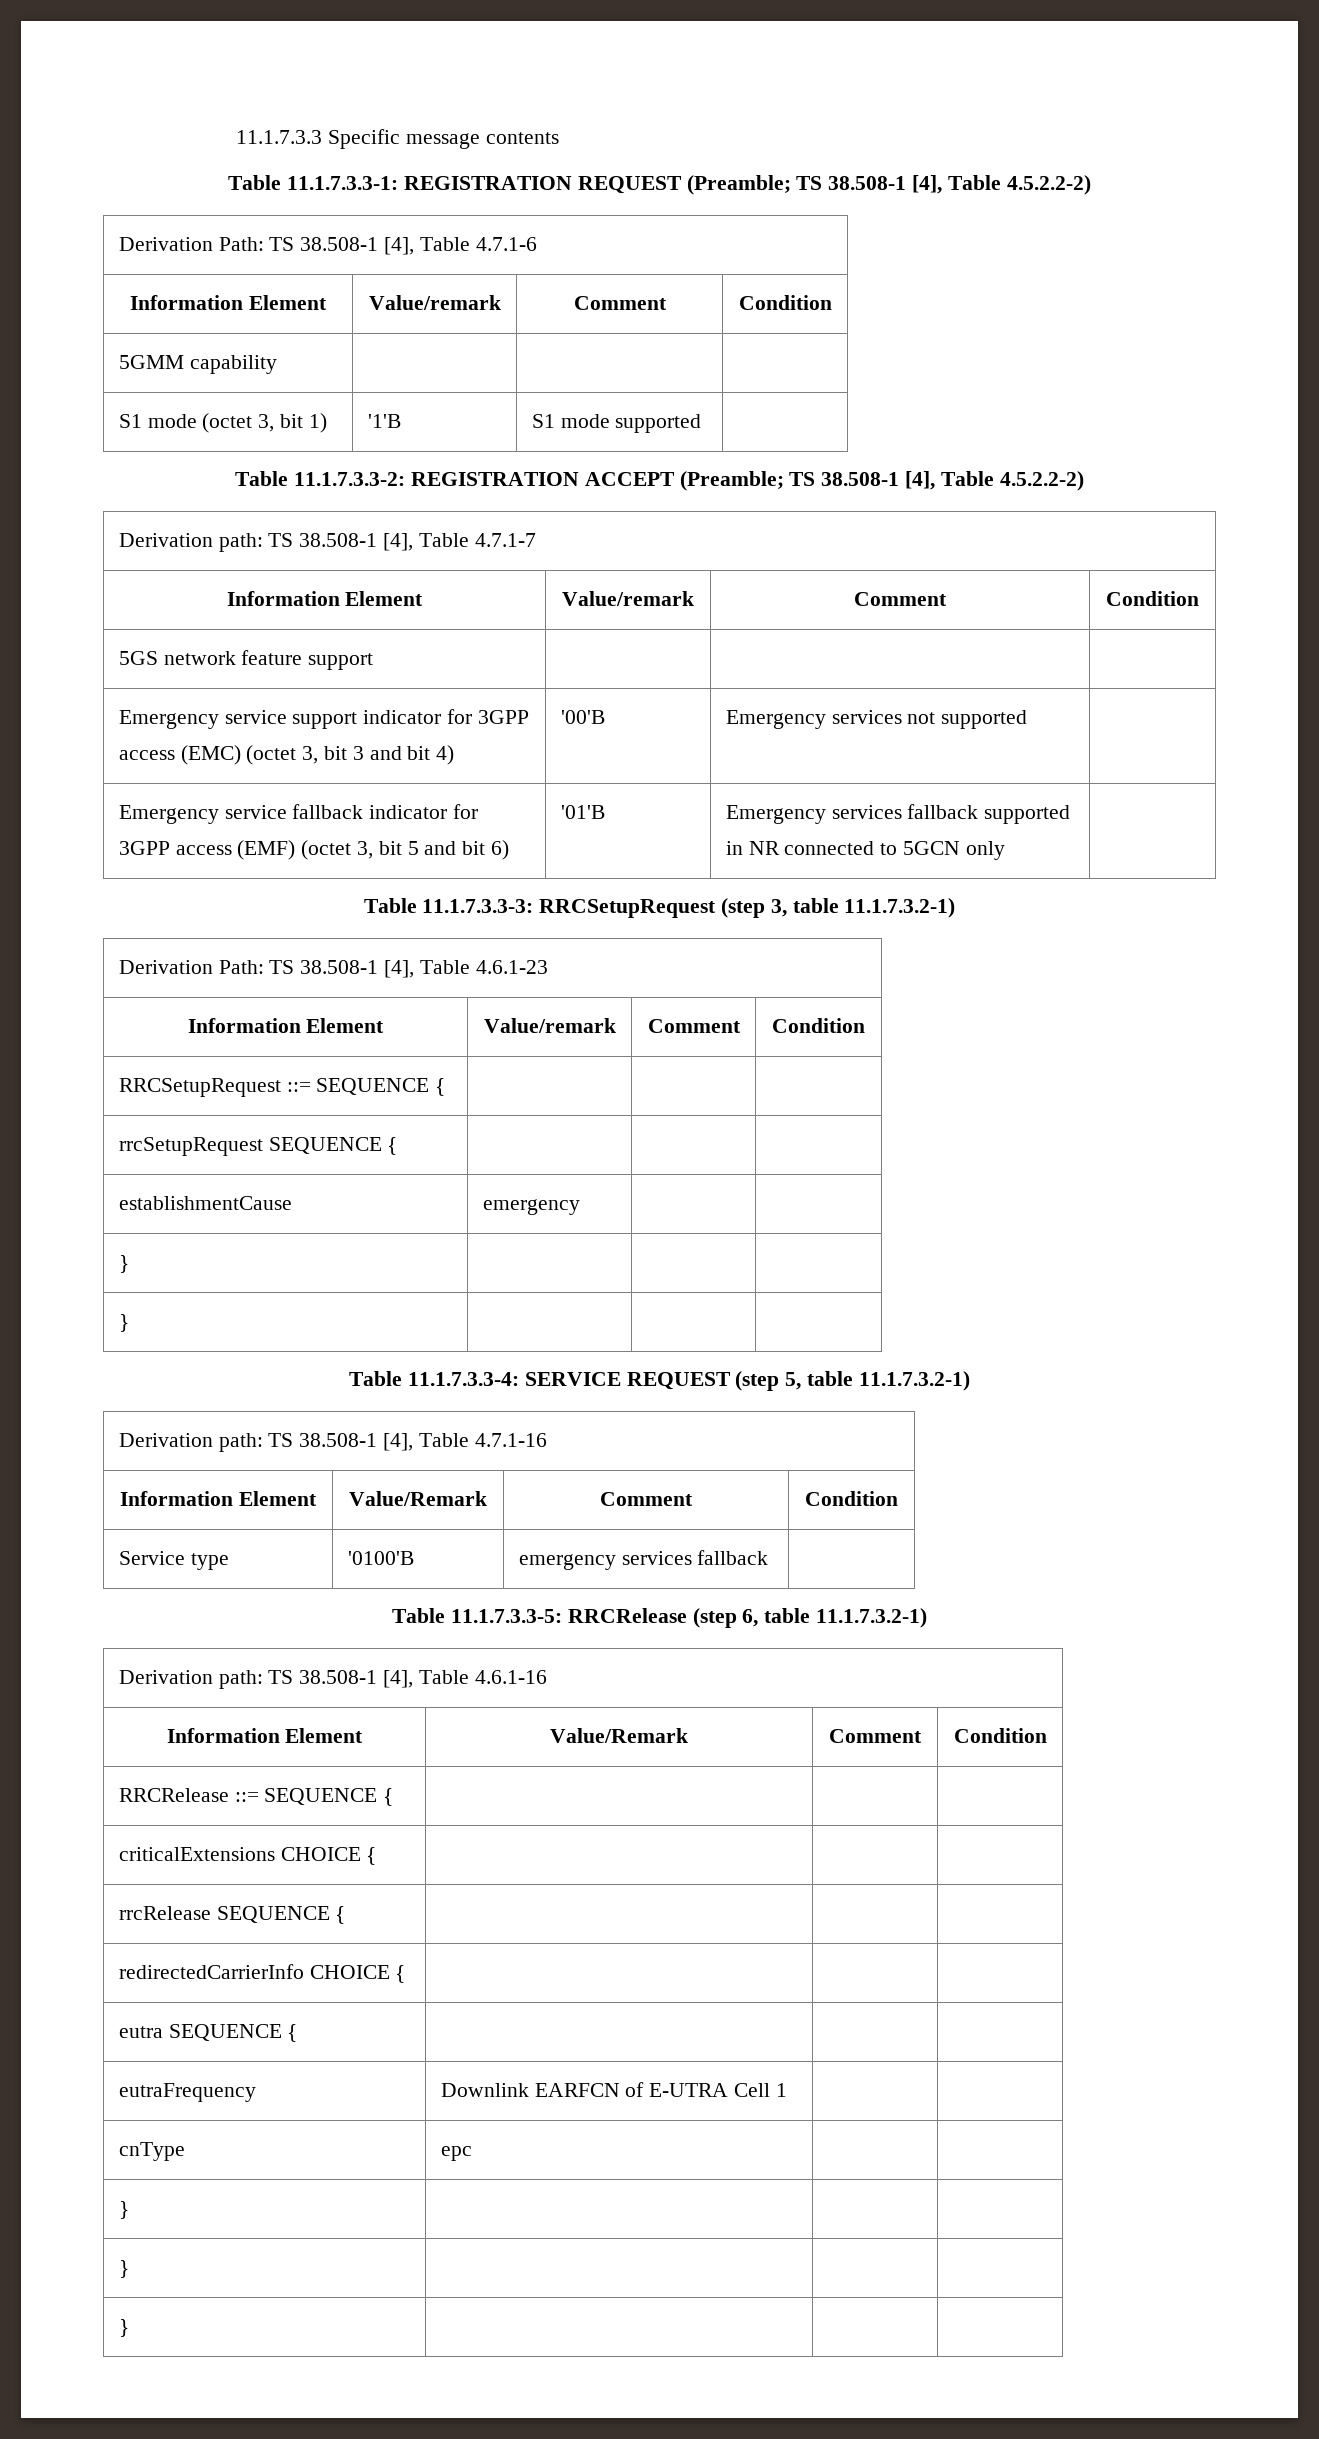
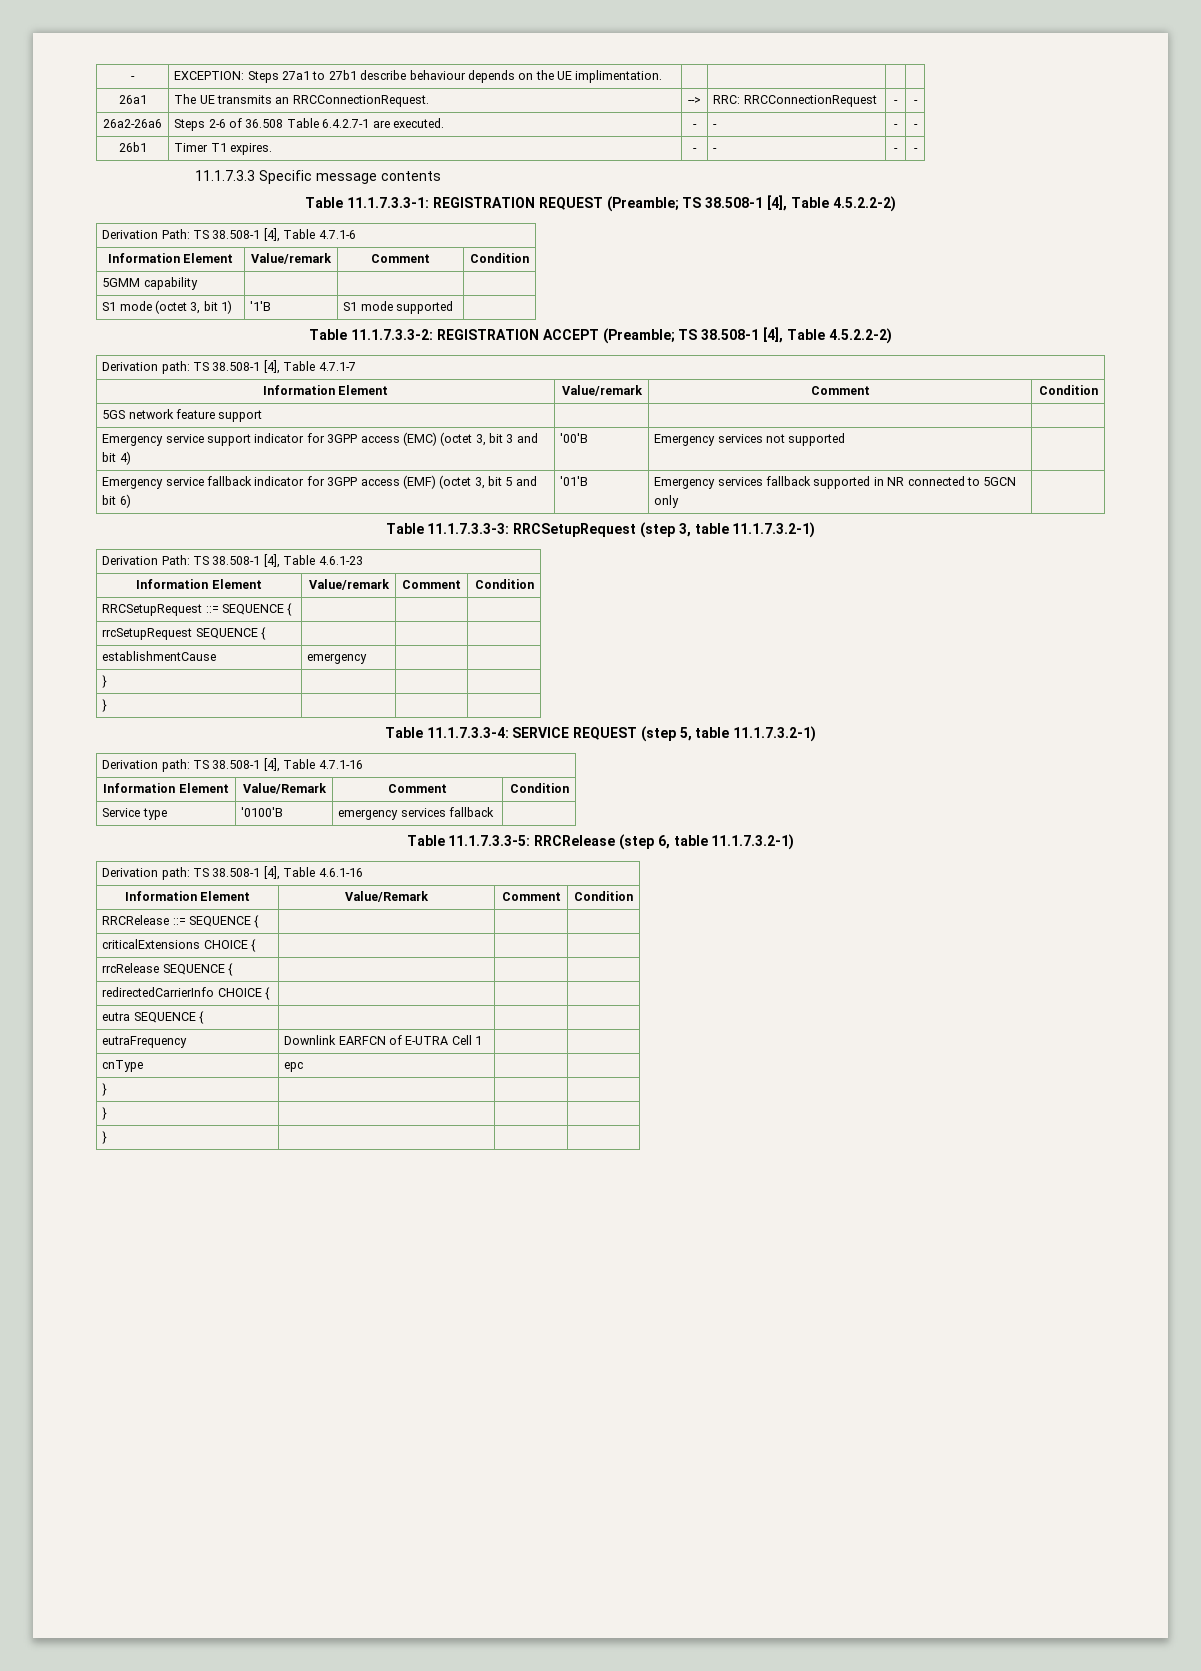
+ - | EXCEPTION: Steps 27a1 to 27b1 describe behaviour depends on the UE implimentation. | | | |
+ 26a1 | The UE transmits an RRCConnectionRequest. | --> | RRC: RRCConnectionRequest | - | -
+ 26a2-26a6 | Steps 2-6 of 36.508 Table 6.4.2.7-1 are executed. | - | - | - | -
+ 26b1 | Timer T1 expires. | - | - | - | -

